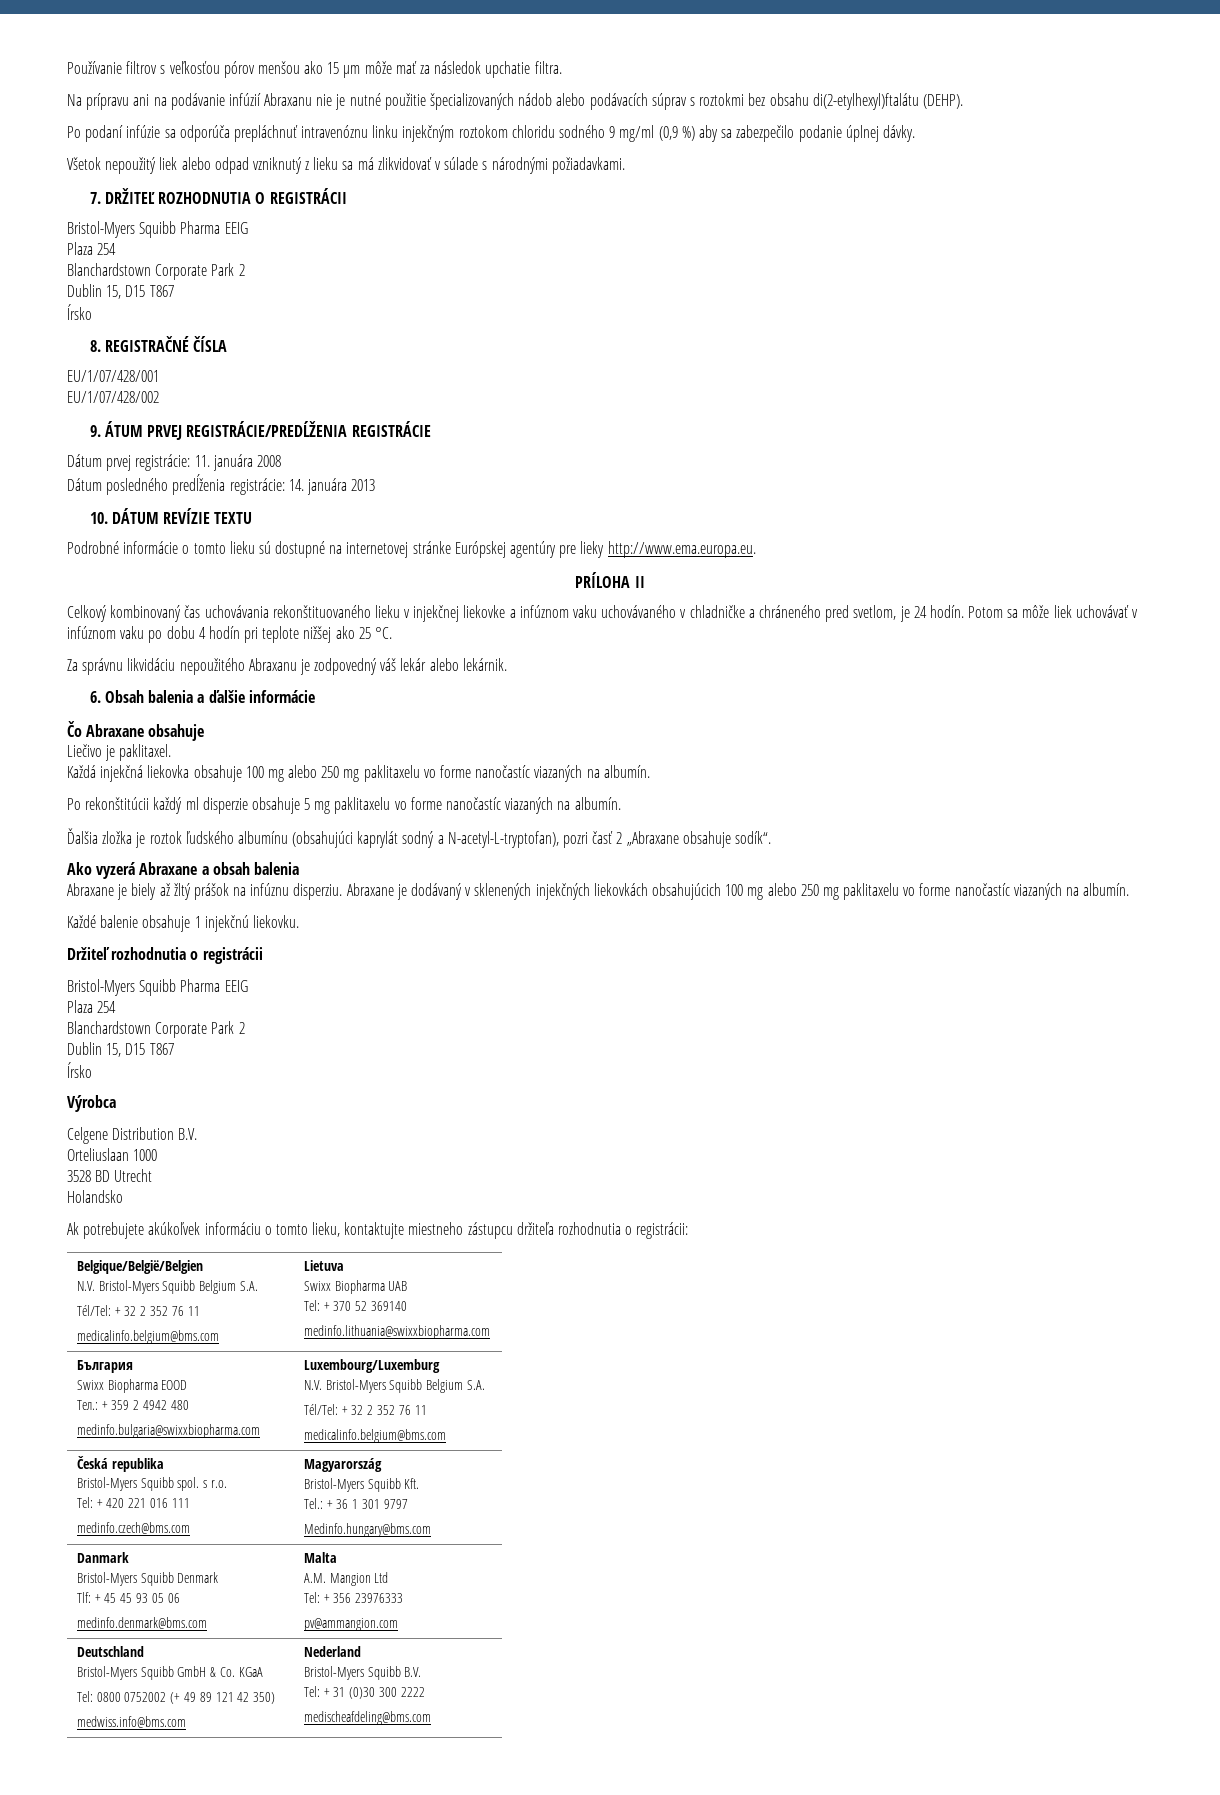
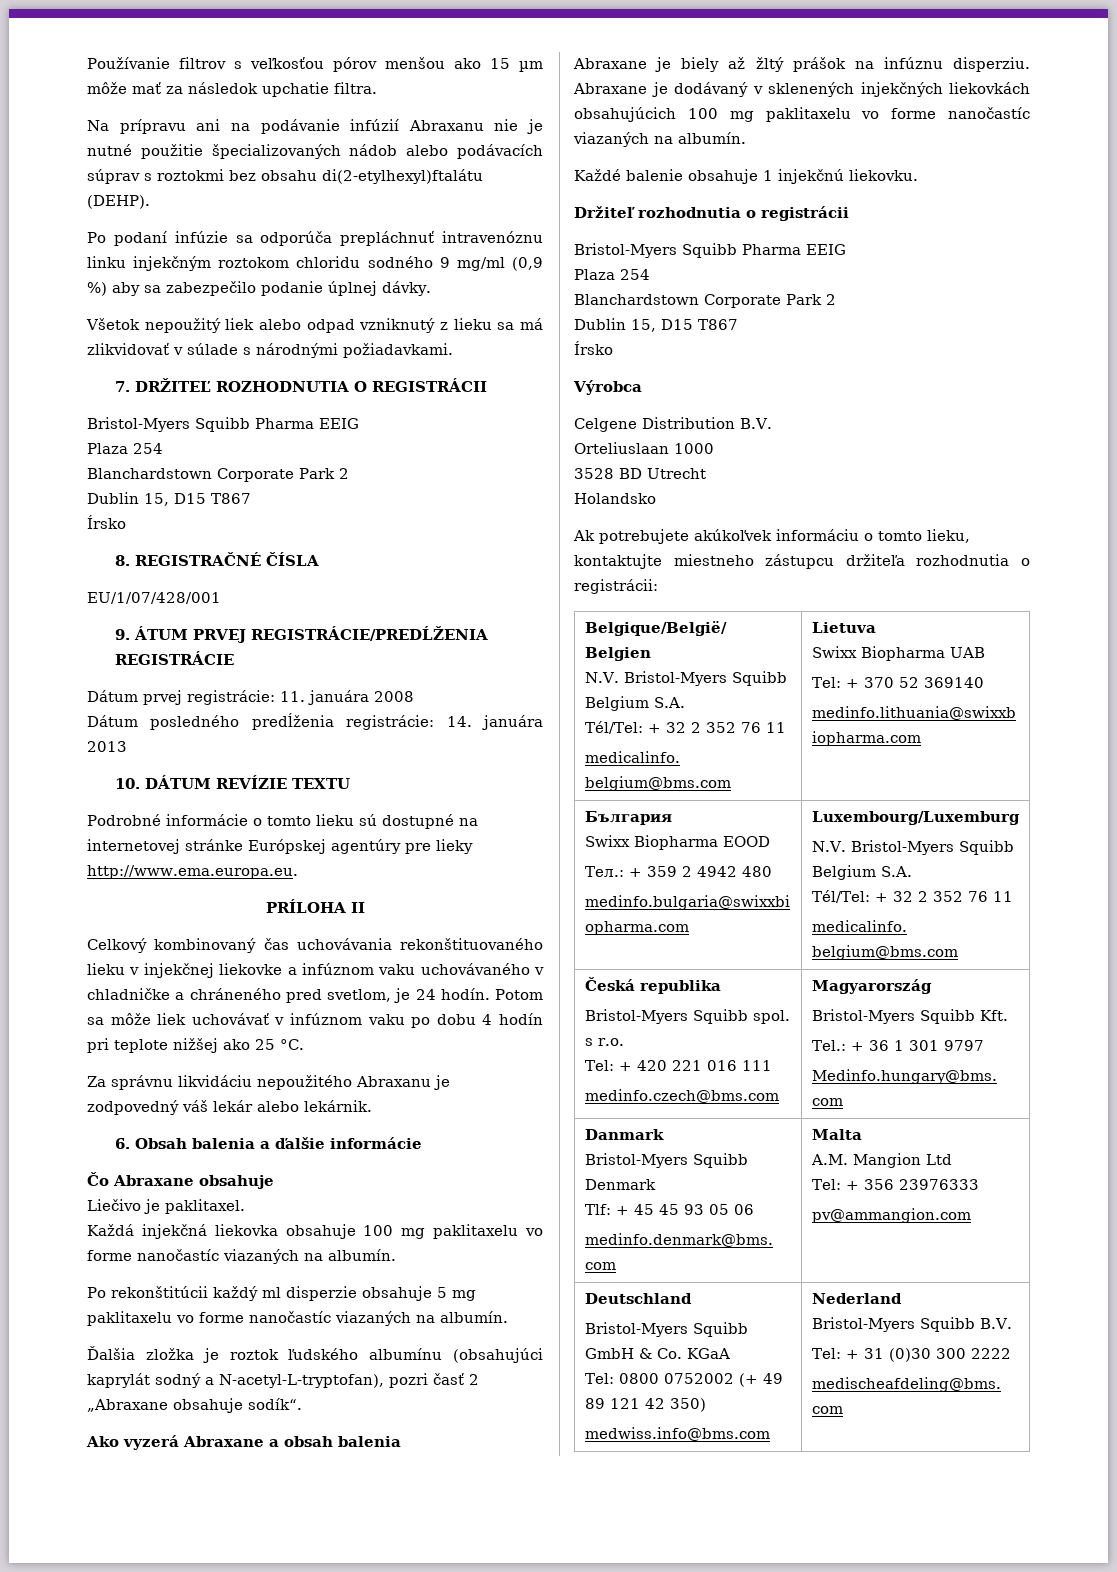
- EU/1/07/428/002
- Každá injekčná liekovka obsahuje 100 mg alebo 250 mg paklitaxelu vo forme nanočastíc viazaných na albumín.
+ Každá injekčná liekovka obsahuje 100 mg paklitaxelu vo forme nanočastíc viazaných na albumín.
- Abraxane je dodávaný v sklenených injekčných liekovkách obsahujúcich 100 mg alebo 250 mg paklitaxelu vo forme nanočastíc viazaných na albumín.
+ Abraxane je dodávaný v sklenených injekčných liekovkách obsahujúcich 100 mg paklitaxelu vo forme nanočastíc viazaných na albumín.

